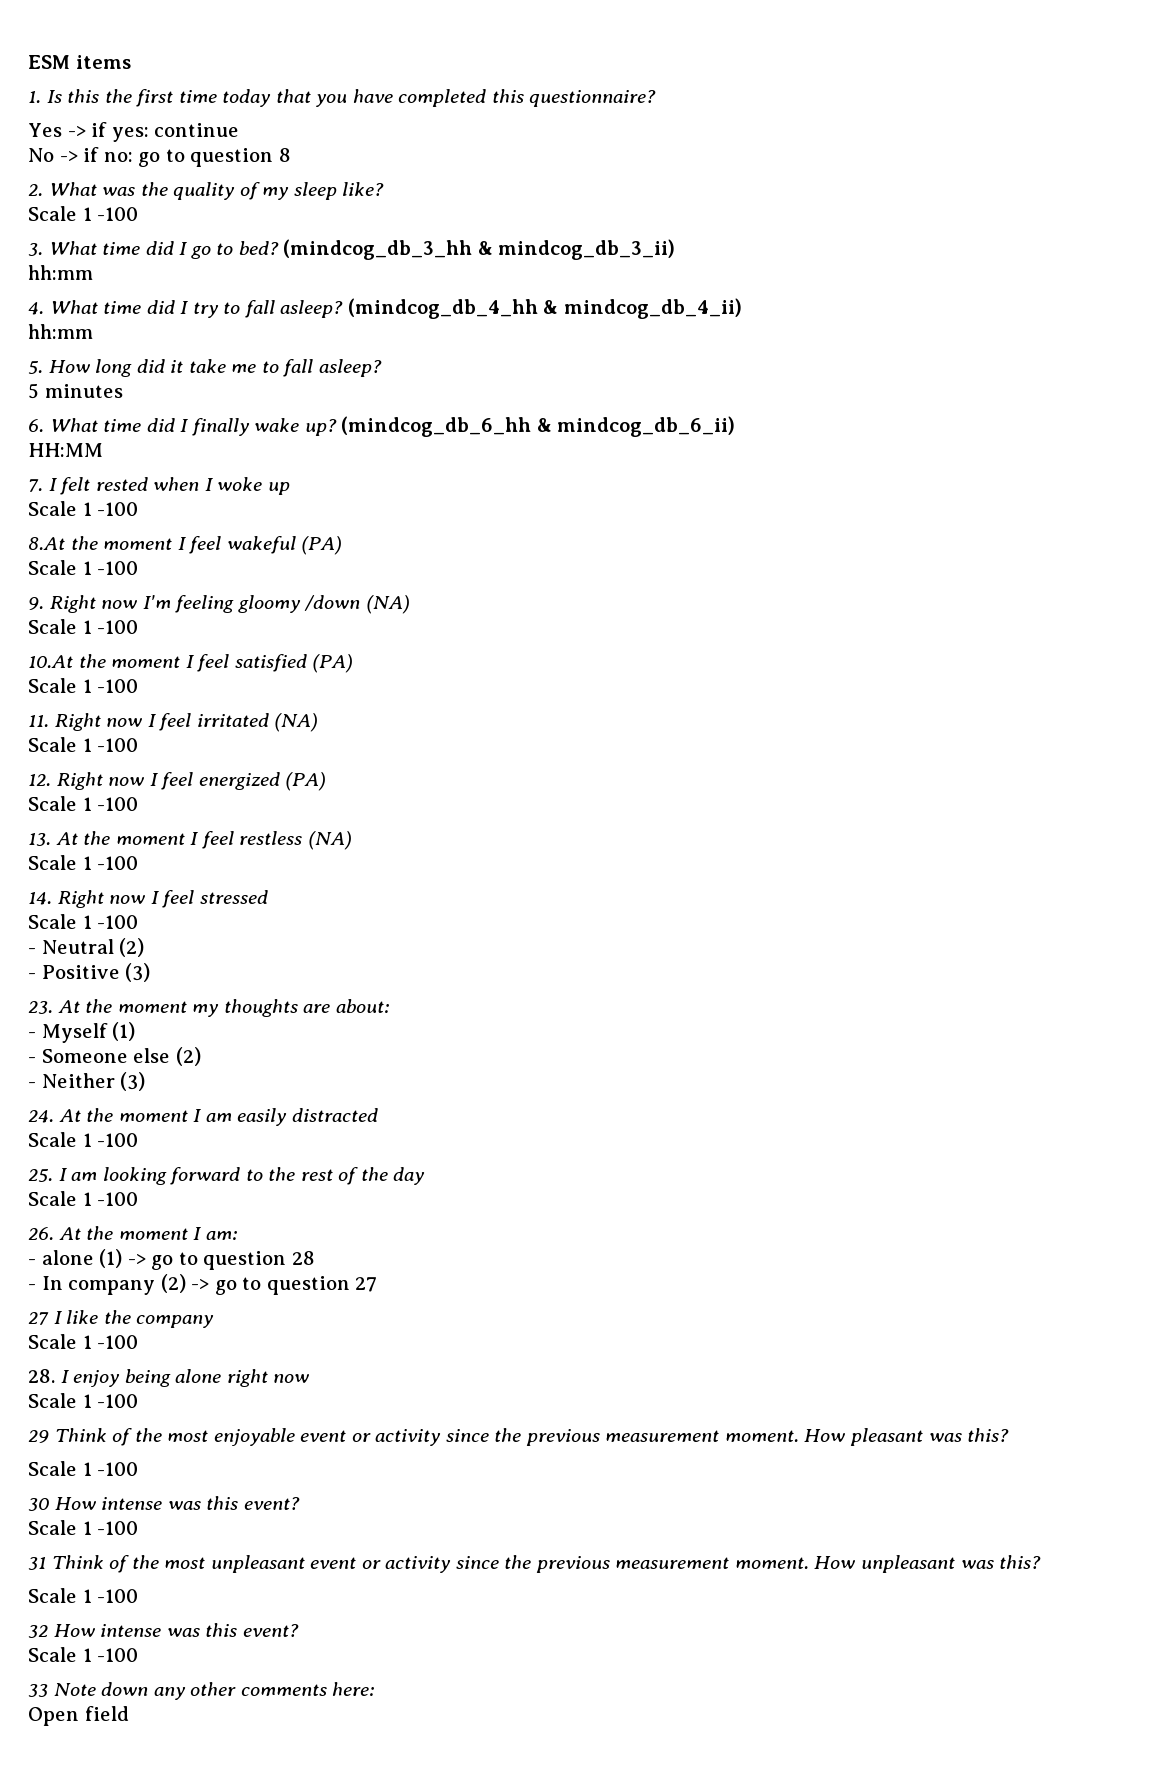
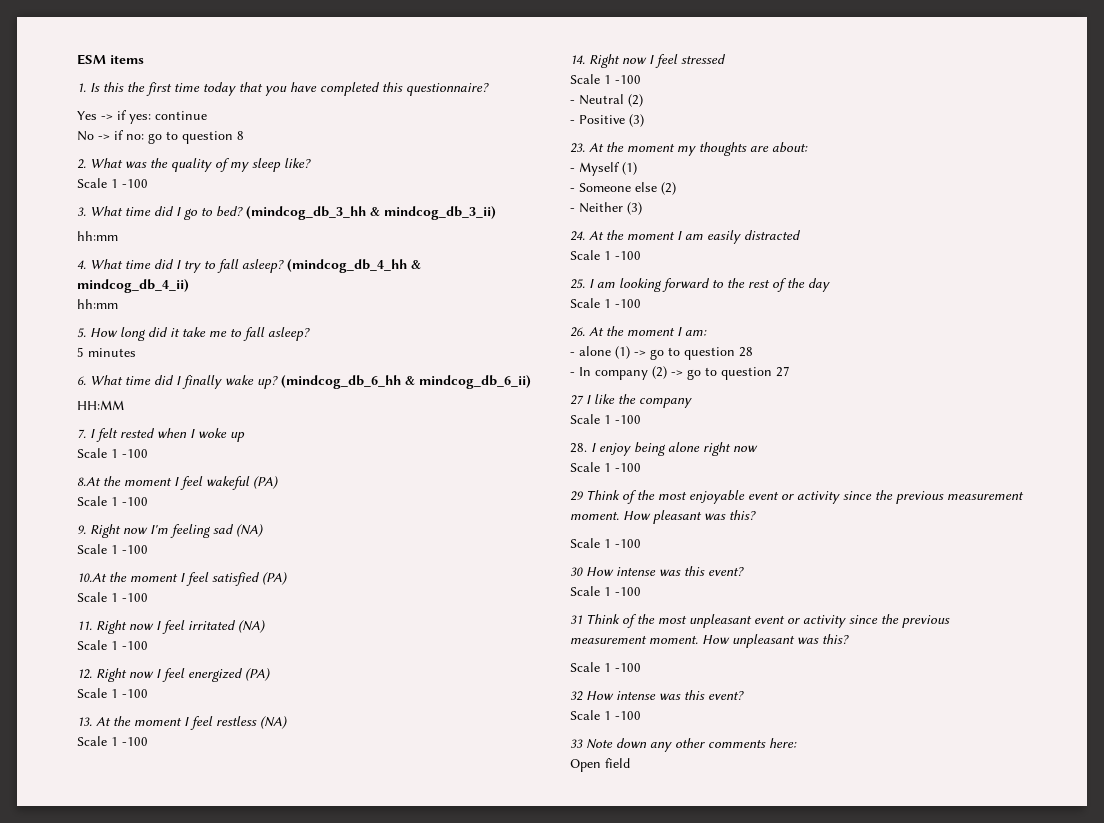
- 9. Right now I'm feeling gloomy /down (NA)
+ 9. Right now I'm feeling sad (NA)

